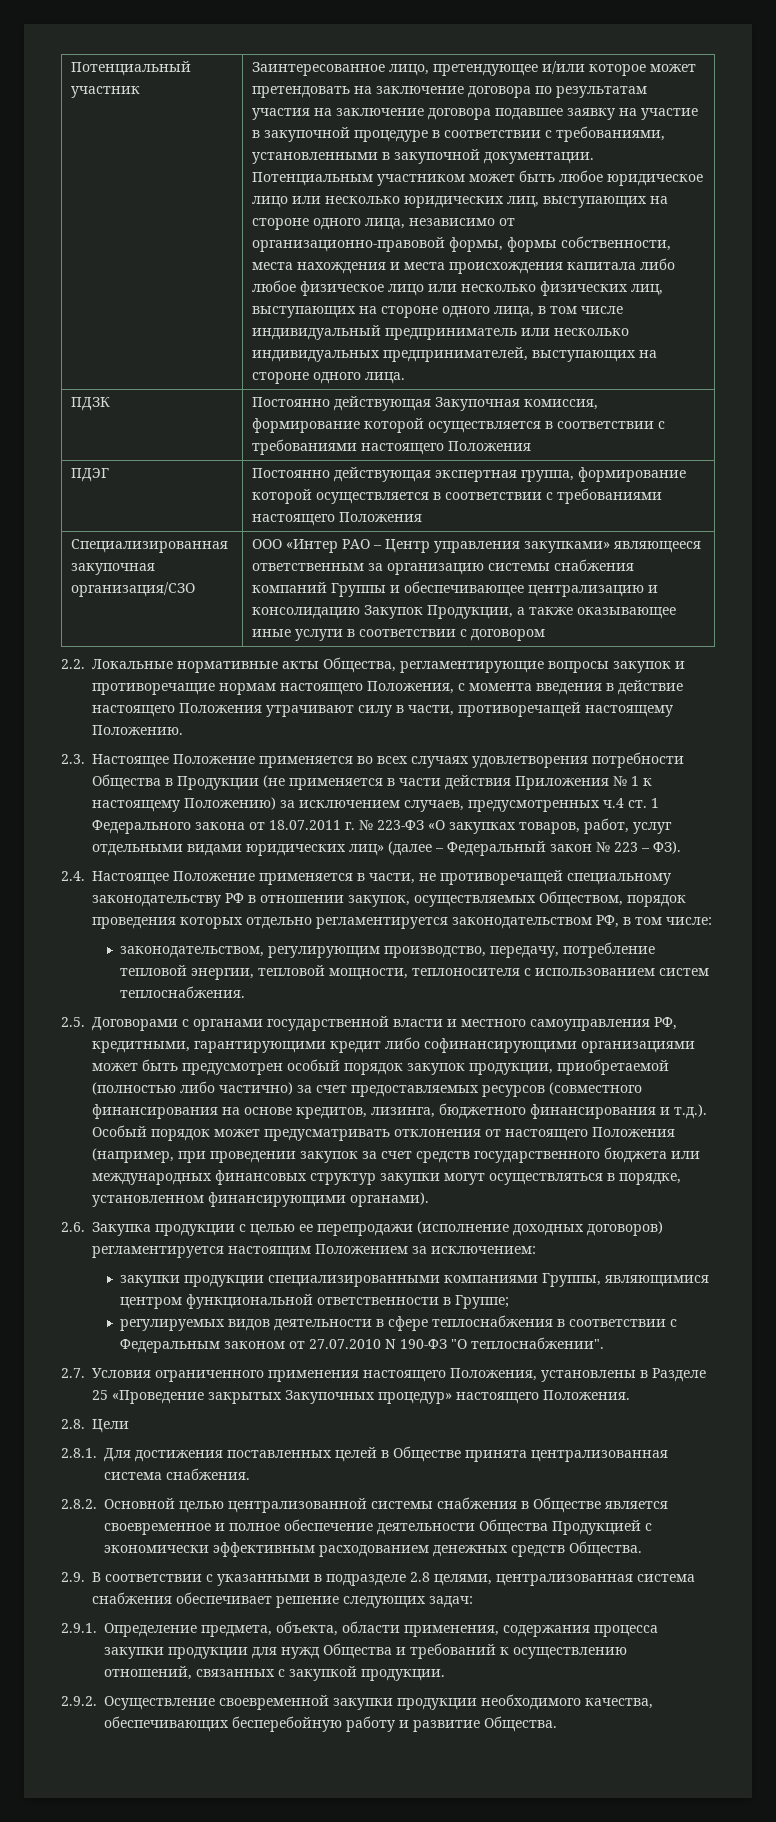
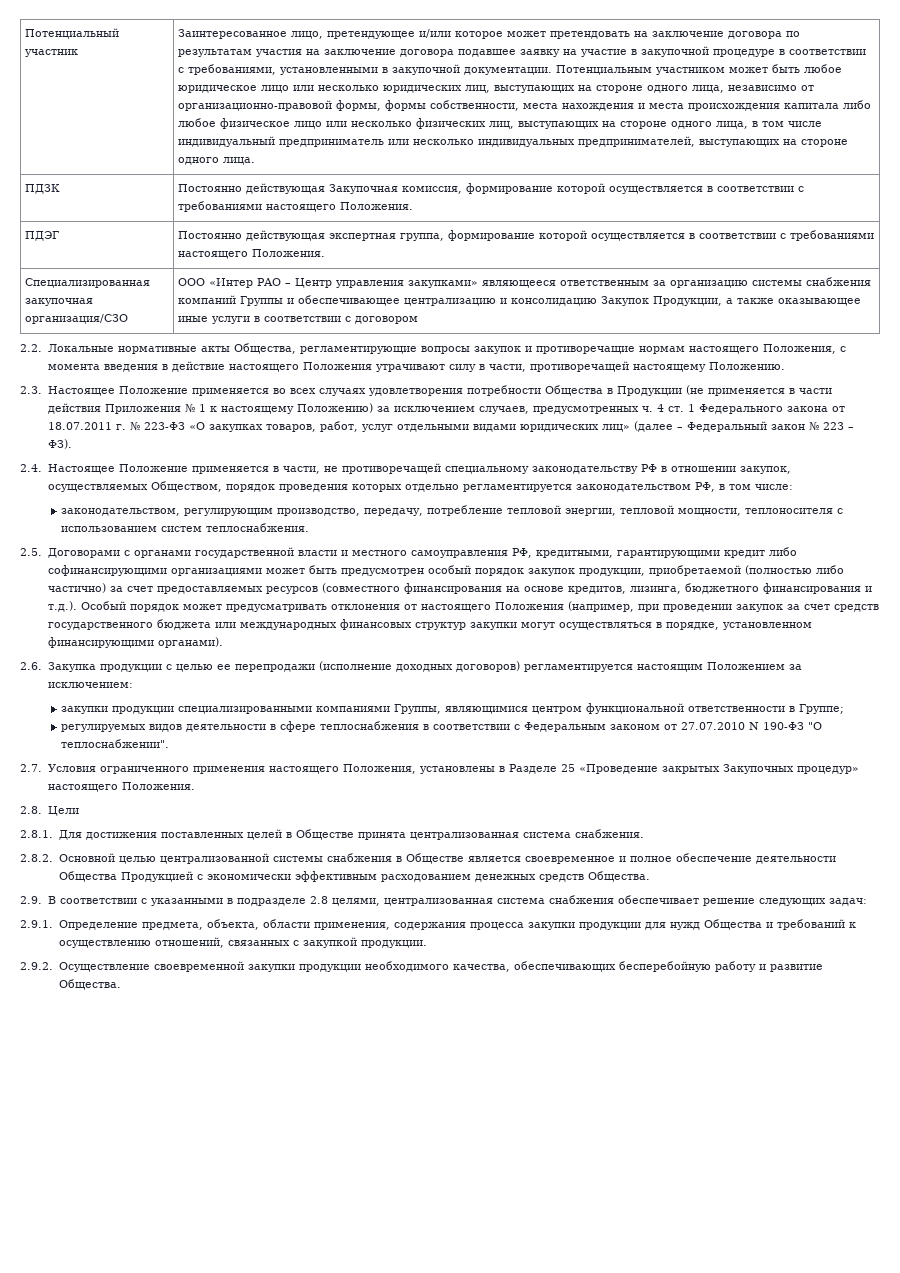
- ПДЗК | Постоянно действующая Закупочная комиссия, формирование которой осуществляется в соответствии с требованиями настоящего Положения
+ ПДЗК | Постоянно действующая Закупочная комиссия, формирование которой осуществляется в соответствии с требованиями настоящего Положения.
- ПДЭГ | Постоянно действующая экспертная группа, формирование которой осуществляется в соответствии с требованиями настоящего Положения
+ ПДЭГ | Постоянно действующая экспертная группа, формирование которой осуществляется в соответствии с требованиями настоящего Положения.
- 2.3. Настоящее Положение применяется во всех случаях удовлетворения потребности Общества в Продукции (не применяется в части действия Приложения № 1 к настоящему Положению) за исключением случаев, предусмотренных ч.4 ст. 1 Федерального закона от 18.07.2011 г. № 223-ФЗ «О закупках товаров, работ, услуг отдельными видами юридических лиц» (далее – Федеральный закон № 223 – ФЗ).
+ 2.3. Настоящее Положение применяется во всех случаях удовлетворения потребности Общества в Продукции (не применяется в части действия Приложения № 1 к настоящему Положению) за исключением случаев, предусмотренных ч. 4 ст. 1 Федерального закона от 18.07.2011 г. № 223-ФЗ «О закупках товаров, работ, услуг отдельными видами юридических лиц» (далее – Федеральный закон № 223 – ФЗ).

